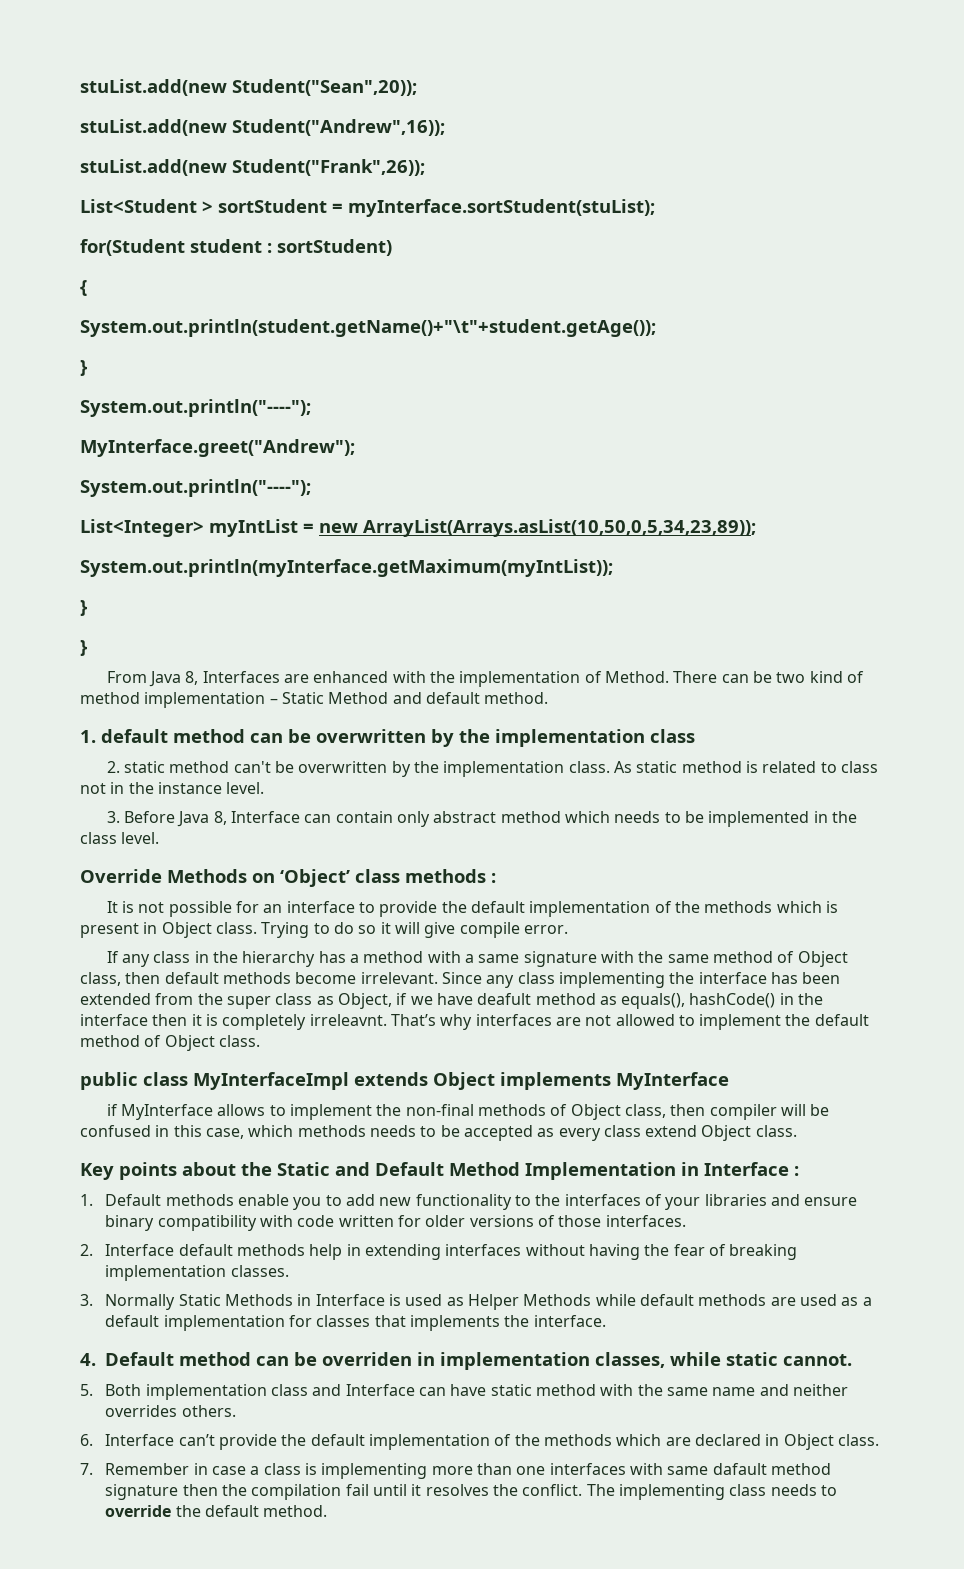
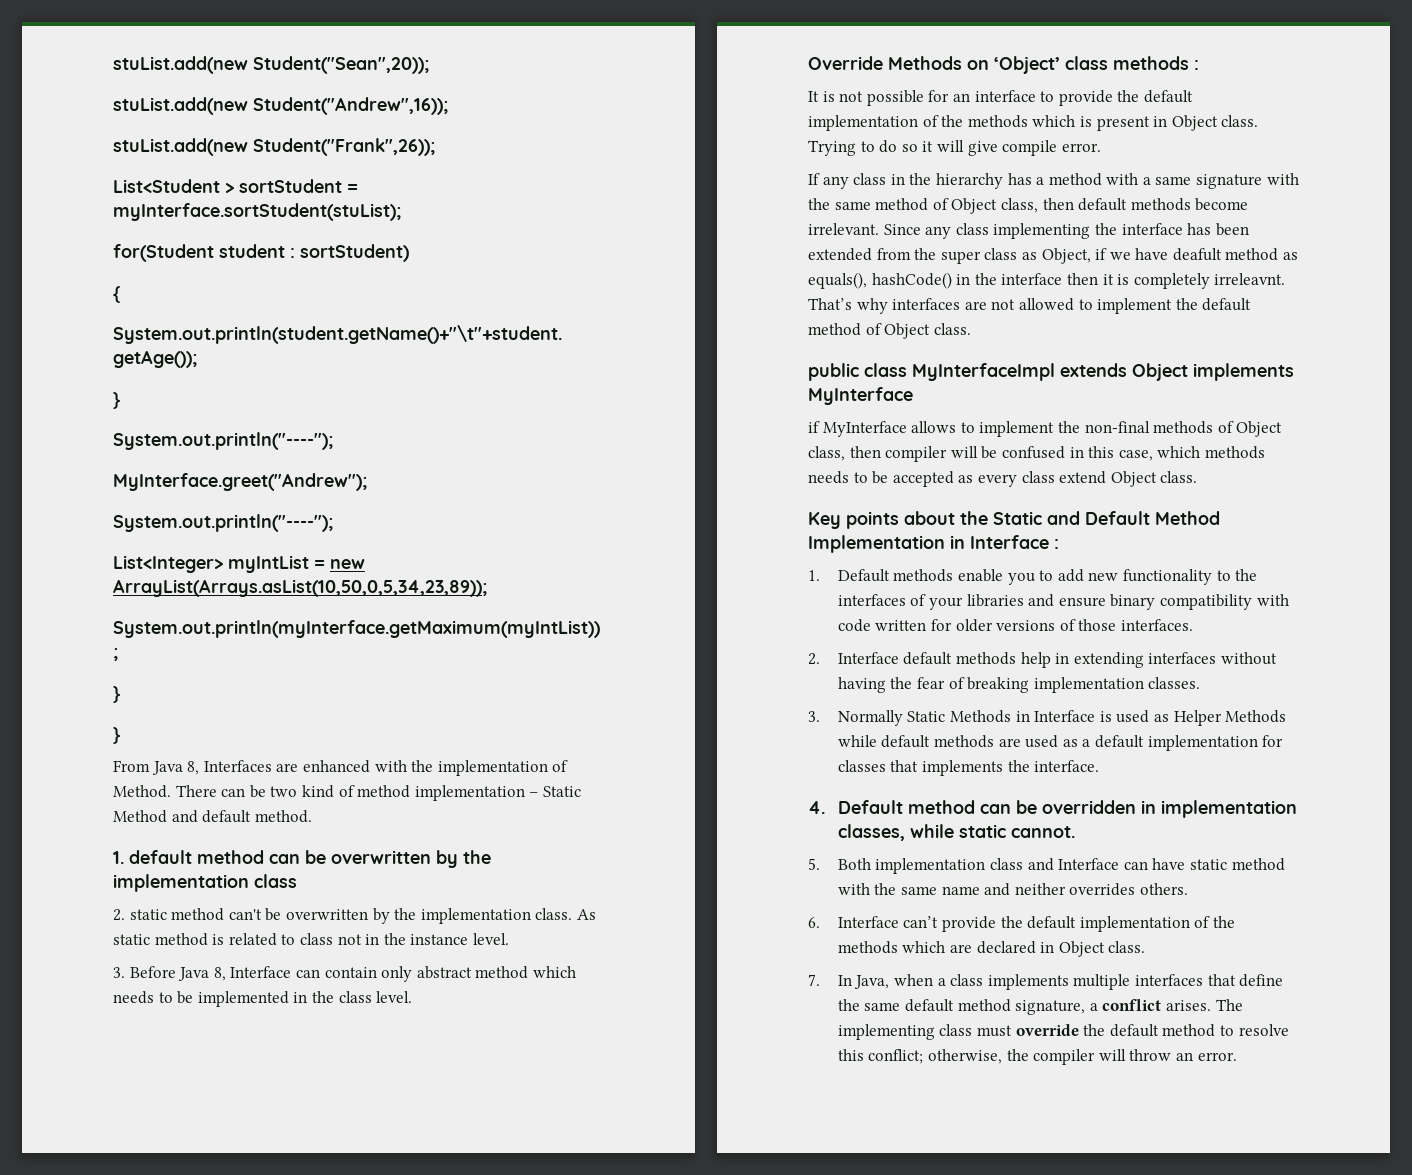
- 4. Default method can be overriden in implementation classes, while static cannot.
+ 4. Default method can be overridden in implementation classes, while static cannot.
- 7. Remember in case a class is implementing more than one interfaces with same dafault method signature then the compilation fail until it resolves the conflict.
+ 7. In Java, when a class implements multiple interfaces that define the same default method signature, a conflict arises.
- The implementing class needs to override the default method.
+ The implementing class must override the default method to resolve this conflict; otherwise, the compiler will throw an error.

